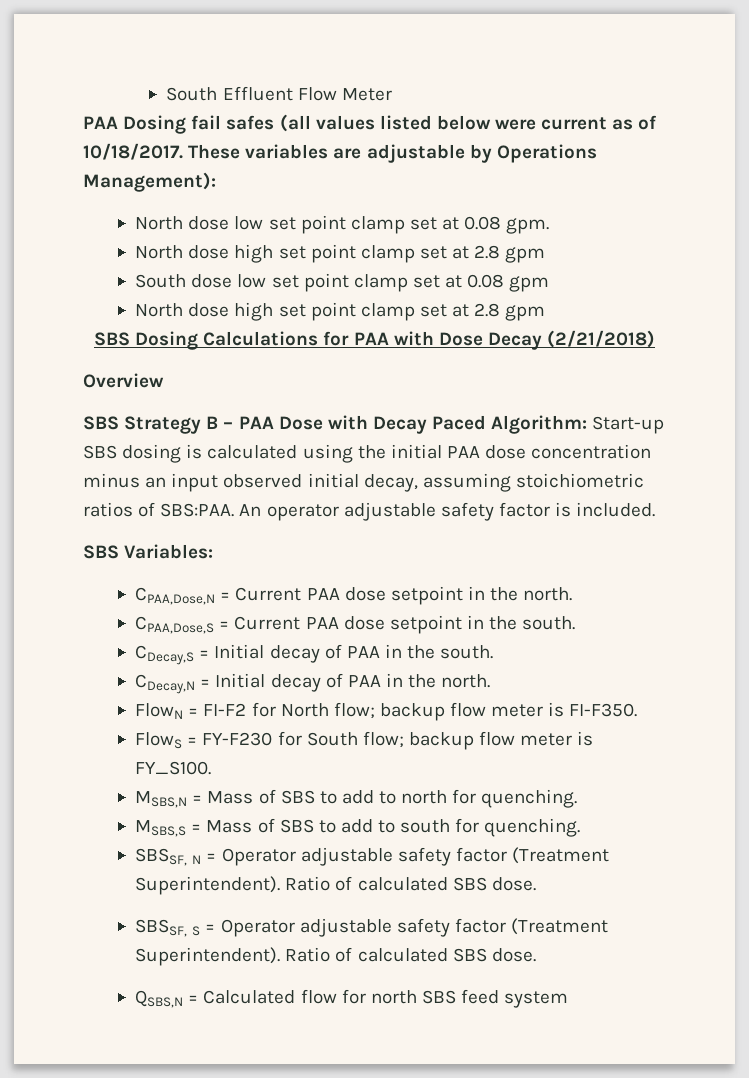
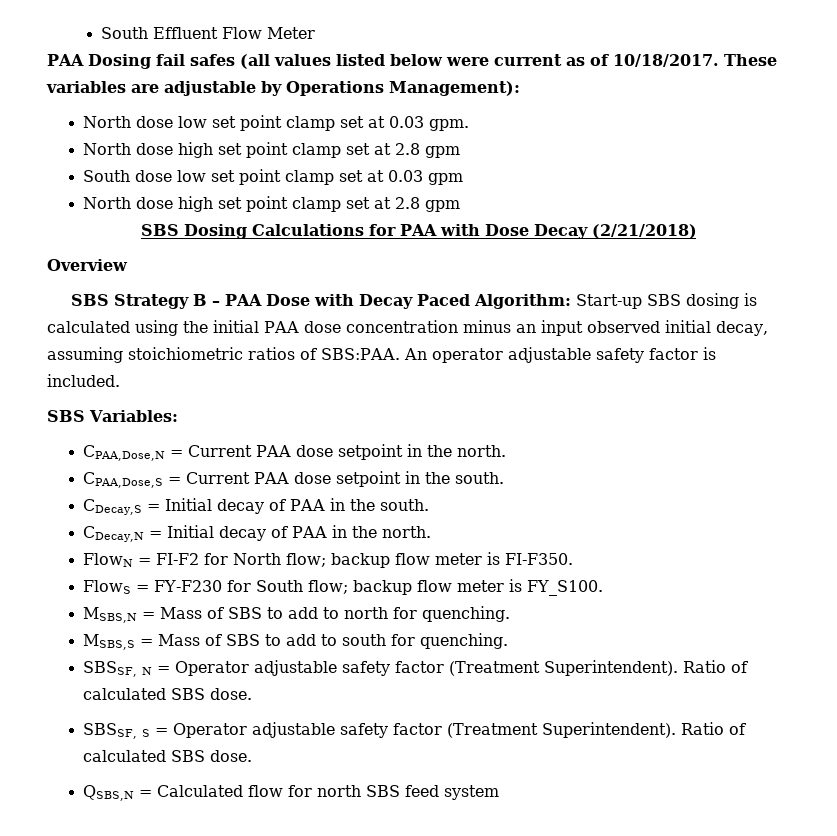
- North dose low set point clamp set at 0.08 gpm.
+ North dose low set point clamp set at 0.03 gpm.
- South dose low set point clamp set at 0.08 gpm
+ South dose low set point clamp set at 0.03 gpm

